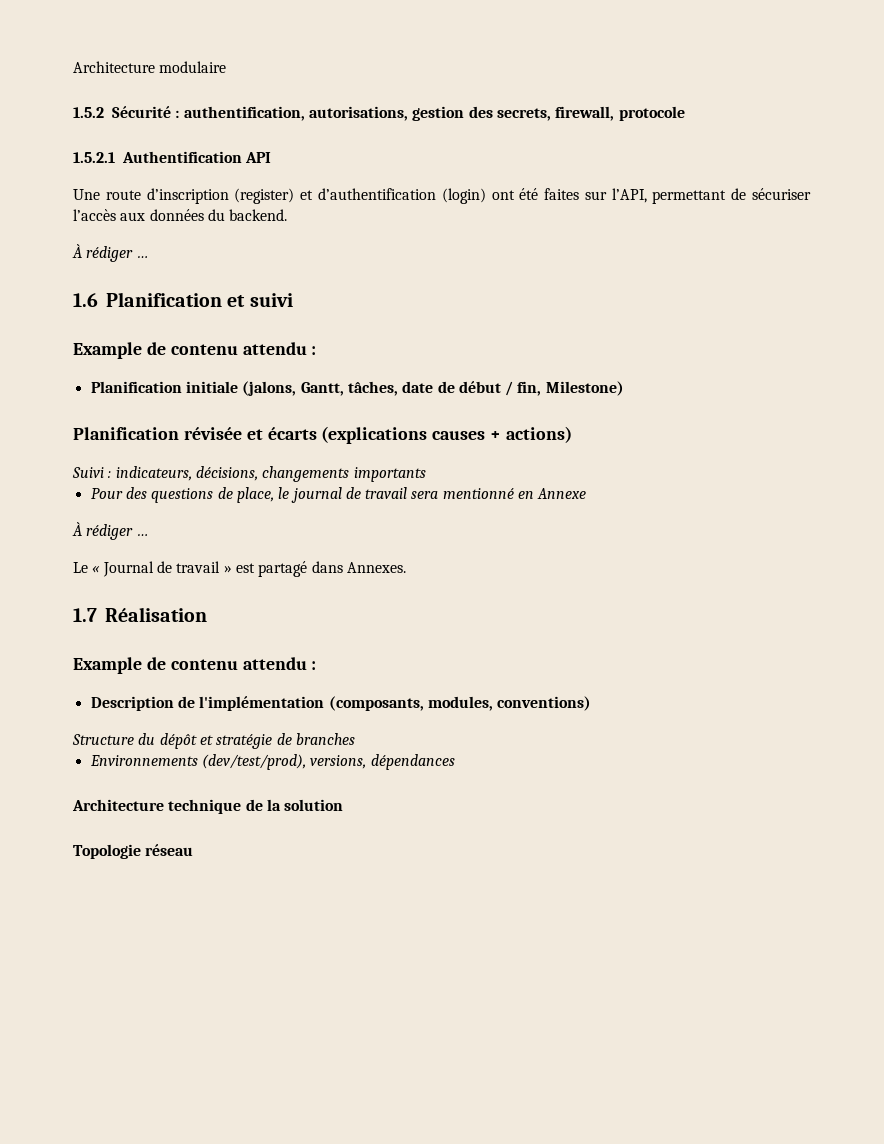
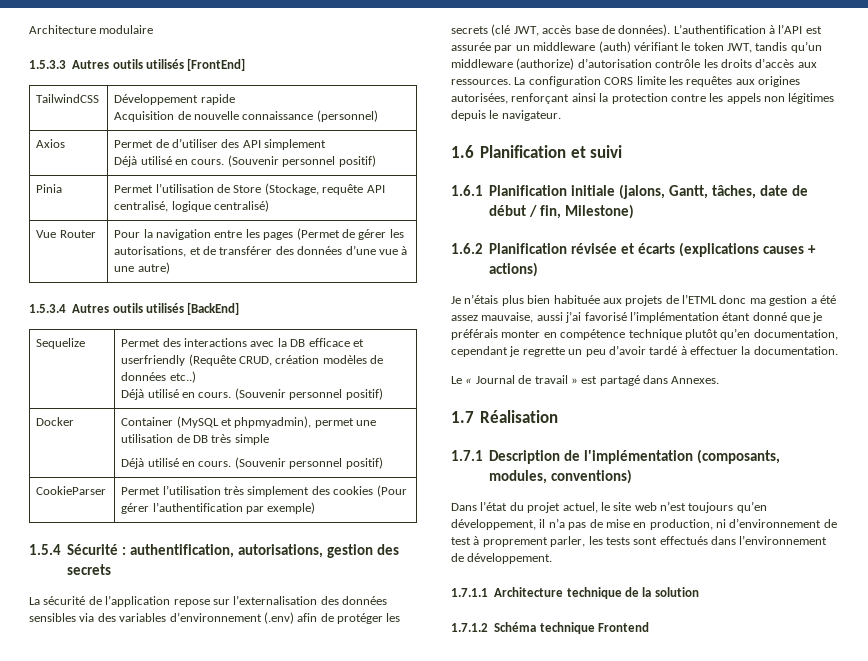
- 1.5.2 Sécurité : authentification, autorisations, gestion des secrets, firewall, protocole
- 1.5.2.1 Authentification API
- Une route d’inscription (register) et d’authentification (login) ont été faites sur l’API, permettant de sécuriser l’accès aux données du backend.
- À rédiger …
+ 1.5.3.3 Autres outils utilisés [FrontEnd]
+ TailwindCSS | Développement rapide
+ Acquisition de nouvelle connaissance (personnel)
+ Axios | Permet de d’utiliser des API simplement
+ Déjà utilisé en cours. (Souvenir personnel positif)
+ Pinia | Permet l’utilisation de Store (Stockage, requête API centralisé, logique centralisé)
+ Vue Router | Pour la navigation entre les pages (Permet de gérer les autorisations, et de transférer des données d’une vue à une autre)
+ 1.5.3.4 Autres outils utilisés [BackEnd]
+ Sequelize | Permet des interactions avec la DB efficace et userfriendly (Requête CRUD, création modèles de données etc..)
+ Déjà utilisé en cours. (Souvenir personnel positif)
+ Docker | Container (MySQL et phpmyadmin), permet une utilisation de DB très simple
+ Déjà utilisé en cours. (Souvenir personnel positif)
+ CookieParser | Permet l’utilisation très simplement des cookies (Pour gérer l’authentification par exemple)
+ 1.5.4 Sécurité : authentification, autorisations, gestion des secrets
+ La sécurité de l’application repose sur l’externalisation des données sensibles via des variables d’environnement (.env) afin de protéger les secrets (clé JWT, accès base de données). L’authentification à l’API est assurée par un middleware (auth) vérifiant le token JWT, tandis qu’un middleware (authorize) d’autorisation contrôle les droits d’accès aux ressources. La configuration CORS limite les requêtes aux origines autorisées, renforçant ainsi la protection contre les appels non légitimes depuis le navigateur.
  1.6 Planification et suivi
- Example de contenu attendu :
- Planification initiale (jalons, Gantt, tâches, date de début / fin, Milestone)
+ 1.6.1 Planification initiale (jalons, Gantt, tâches, date de début / fin, Milestone)
- Planification révisée et écarts (explications causes + actions)
+ 1.6.2 Planification révisée et écarts (explications causes + actions)
- Suivi : indicateurs, décisions, changements importants
- Pour des questions de place, le journal de travail sera mentionné en Annexe
- À rédiger …
+ Je n’étais plus bien habituée aux projets de l’ETML donc ma gestion a été assez mauvaise, aussi j’ai favorisé l’implémentation étant donné que je préférais monter en compétence technique plutôt qu’en documentation, cependant je regrette un peu d’avoir tardé à effectuer la documentation.
  1.7 Réalisation
- Example de contenu attendu :
- Description de l'implémentation (composants, modules, conventions)
+ 1.7.1 Description de l'implémentation (composants, modules, conventions)
- Structure du dépôt et stratégie de branches
- Environnements (dev/test/prod), versions, dépendances
- Architecture technique de la solution
+ Dans l’état du projet actuel, le site web n’est toujours qu’en développement, il n’a pas de mise en production, ni d’environnement de test à proprement parler, les tests sont effectués dans l’environnement de développement.
+ 1.7.1.1 Architecture technique de la solution
- Topologie réseau
+ 1.7.1.2 Schéma technique Frontend

